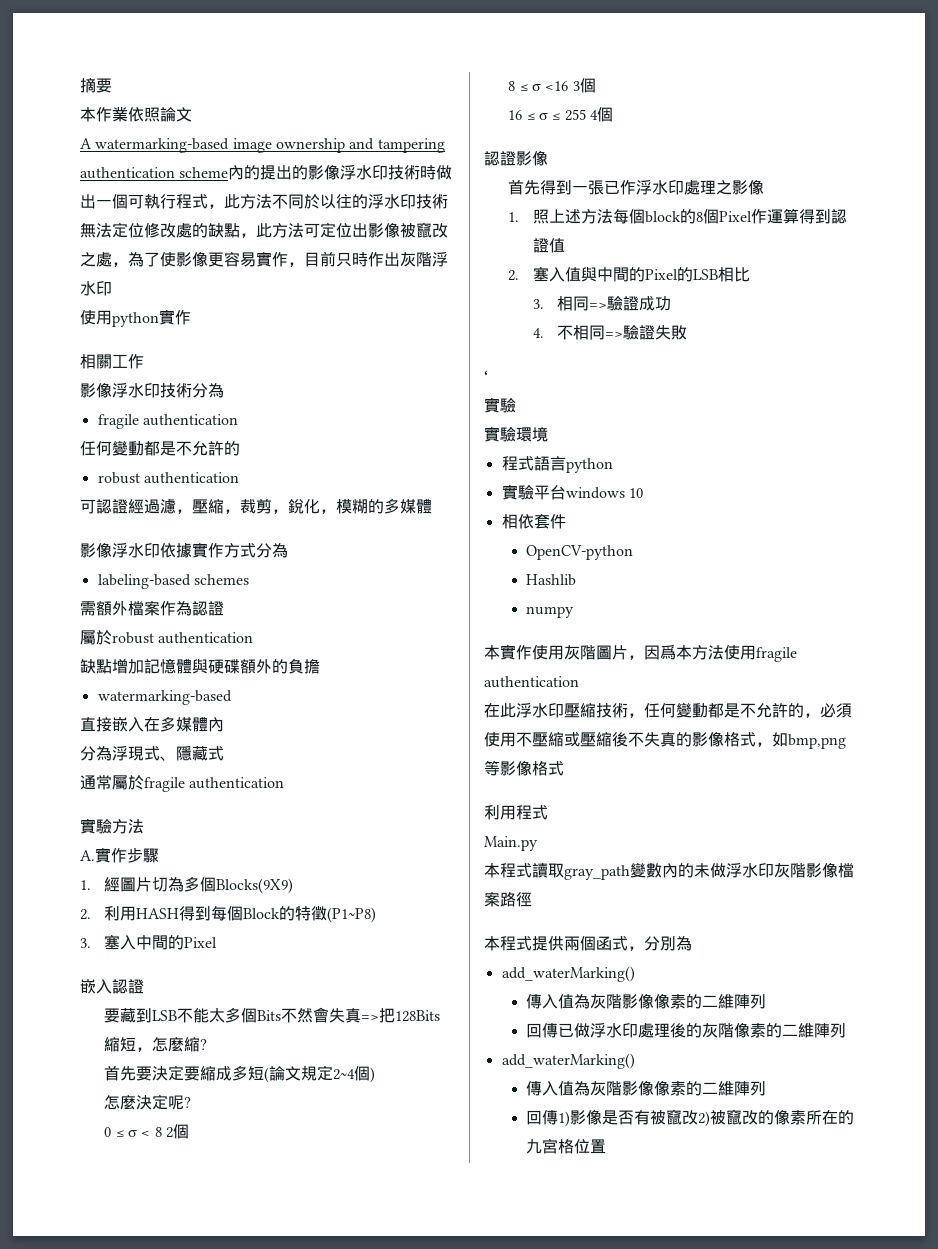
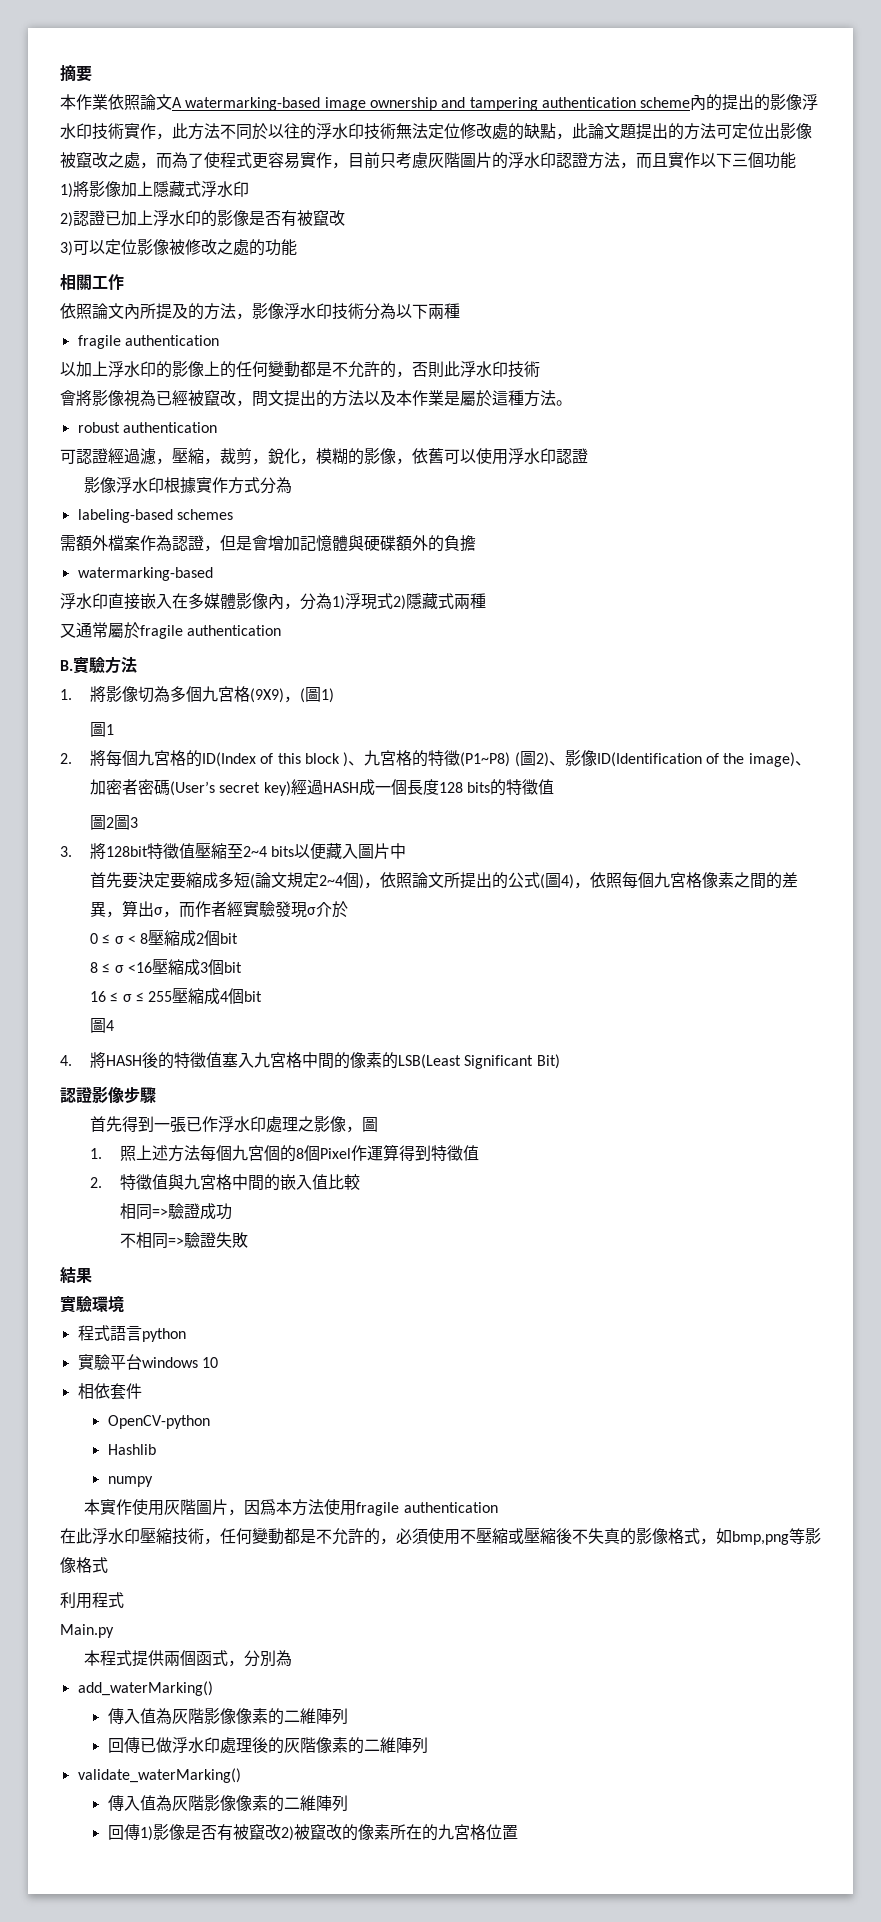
- 本作業依照論文
- A watermarking-based image ownership and tampering authentication scheme內的提出的影像浮水印技術時做出一個可執行程式，此方法不同於以往的浮水印技術無法定位修改處的缺點，此方法可定位出影像被竄改之處，為了使影像更容易實作，目前只時作出灰階浮水印
- 使用python實作
+ 本作業依照論文A watermarking-based image ownership and tampering authentication scheme內的提出的影像浮水印技術實作，此方法不同於以往的浮水印技術無法定位修改處的缺點，此論文題提出的方法可定位出影像被竄改之處，而為了使程式更容易實作，目前只考慮灰階圖片的浮水印認證方法，而且實作以下三個功能
+ 1)將影像加上隱藏式浮水印
+ 2)認證已加上浮水印的影像是否有被竄改
+ 3)可以定位影像被修改之處的功能
  相關工作
- 影像浮水印技術分為
+ 依照論文內所提及的方法，影像浮水印技術分為以下兩種
  fragile authentication
- 任何變動都是不允許的
+ 以加上浮水印的影像上的任何變動都是不允許的，否則此浮水印技術
+ 會將影像視為已經被竄改，問文提出的方法以及本作業是屬於這種方法。
- 可認證經過濾，壓縮，裁剪，銳化，模糊的多媒體
- 影像浮水印依據實作方式分為
+ 可認證經過濾，壓縮，裁剪，銳化，模糊的影像，依舊可以使用浮水印認證
+ 影像浮水印根據實作方式分為
- 需額外檔案作為認證
- 屬於robust authentication
- 缺點增加記憶體與硬碟額外的負擔
+ 需額外檔案作為認證，但是會增加記憶體與硬碟額外的負擔
- 直接嵌入在多媒體內
- 分為浮現式、隱藏式
- 通常屬於fragile authentication
+ 浮水印直接嵌入在多媒體影像內，分為1)浮現式2)隱藏式兩種
+ 又通常屬於fragile authentication
- 實驗方法
+ B.實驗方法
- A.實作步驟
- 1.經圖片切為多個Blocks(9X9)
- 2.利用HASH得到每個Block的特徵(P1~P8)
- 3.塞入中間的Pixel
- 嵌入認證
- 要藏到LSB不能太多個Bits不然會失真=>把128Bits縮短，怎麼縮?
+ 1.將影像切為多個九宮格(9X9)，(圖1)
+ 圖1
+ 2.將每個九宮格的ID(Index of this block )、九宮格的特徵(P1~P8) (圖2)、影像ID(Identification of the image)、加密者密碼(User’s secret key)經過HASH成一個長度128 bits的特徵值
+ 圖2圖3
+ 3.將128bit特徵值壓縮至2~4 bits以便藏入圖片中
- 首先要決定要縮成多短(論文規定2~4個)
- 怎麼決定呢?
+ 首先要決定要縮成多短(論文規定2~4個)，依照論文所提出的公式(圖4)，依照每個九宮格像素之間的差異，算出σ，而作者經實驗發現σ介於
- 0 ≤ σ < 8 2個
+ 0 ≤ σ < 8壓縮成2個bit
- 8 ≤ σ <16 3個
+ 8 ≤ σ <16壓縮成3個bit
- 16 ≤ σ ≤ 255 4個
+ 16 ≤ σ ≤ 255壓縮成4個bit
+ 圖4
+ 4.將HASH後的特徵值塞入九宮格中間的像素的LSB(Least Significant Bit)
- 認證影像
+ 認證影像步驟
- 首先得到一張已作浮水印處理之影像
+ 首先得到一張已作浮水印處理之影像，圖
- 1.照上述方法每個block的8個Pixel作運算得到認證值
+ 1.照上述方法每個九宮個的8個Pixel作運算得到特徵值
- 2.塞入值與中間的Pixel的LSB相比
- 3.相同=>驗證成功
+ 2.特徵值與九宮格中間的嵌入值比較
+ 相同=>驗證成功
- 4.不相同=>驗證失敗
+ 不相同=>驗證失敗
- ‘
- 實驗
+ 結果
- 本程式讀取gray_path變數內的未做浮水印灰階影像檔案路徑
  回傳已做浮水印處理後的灰階像素的二維陣列
- add_waterMarking()
+ validate_waterMarking()

